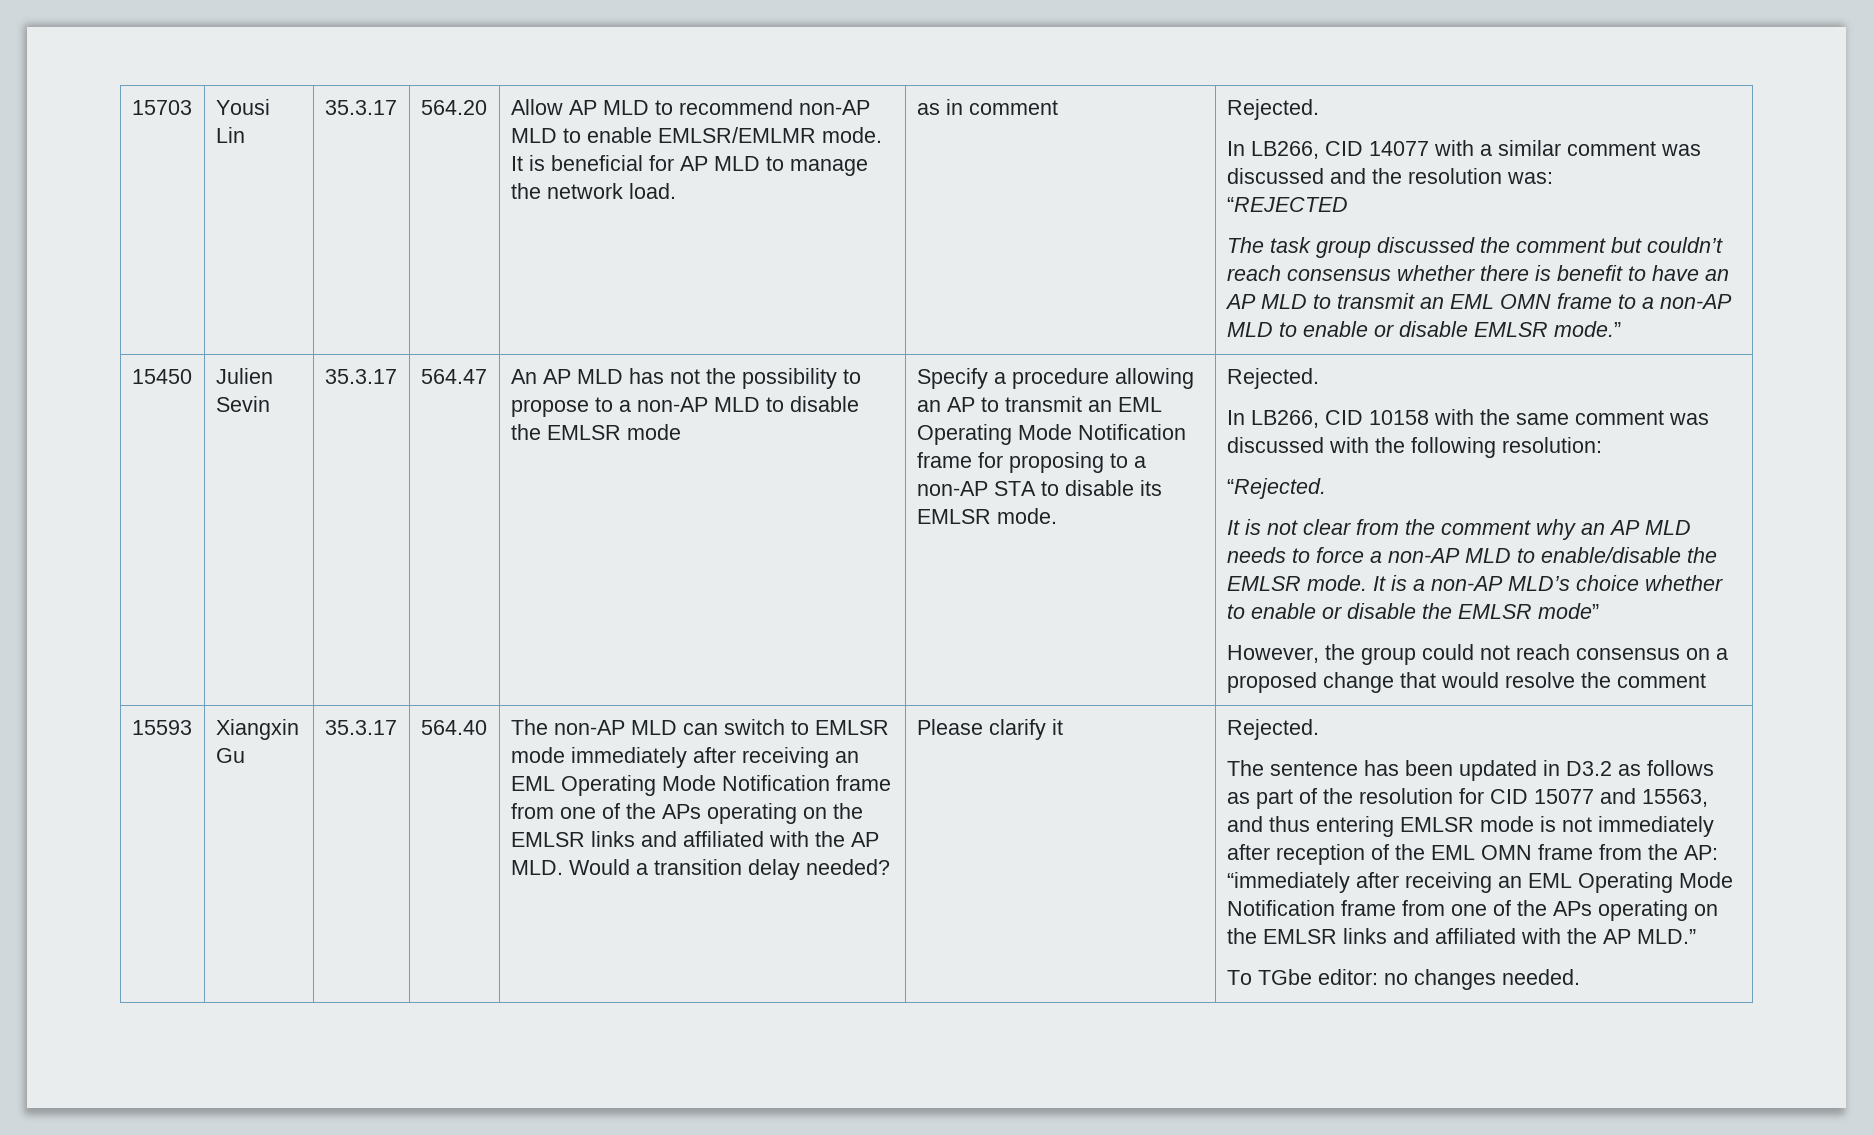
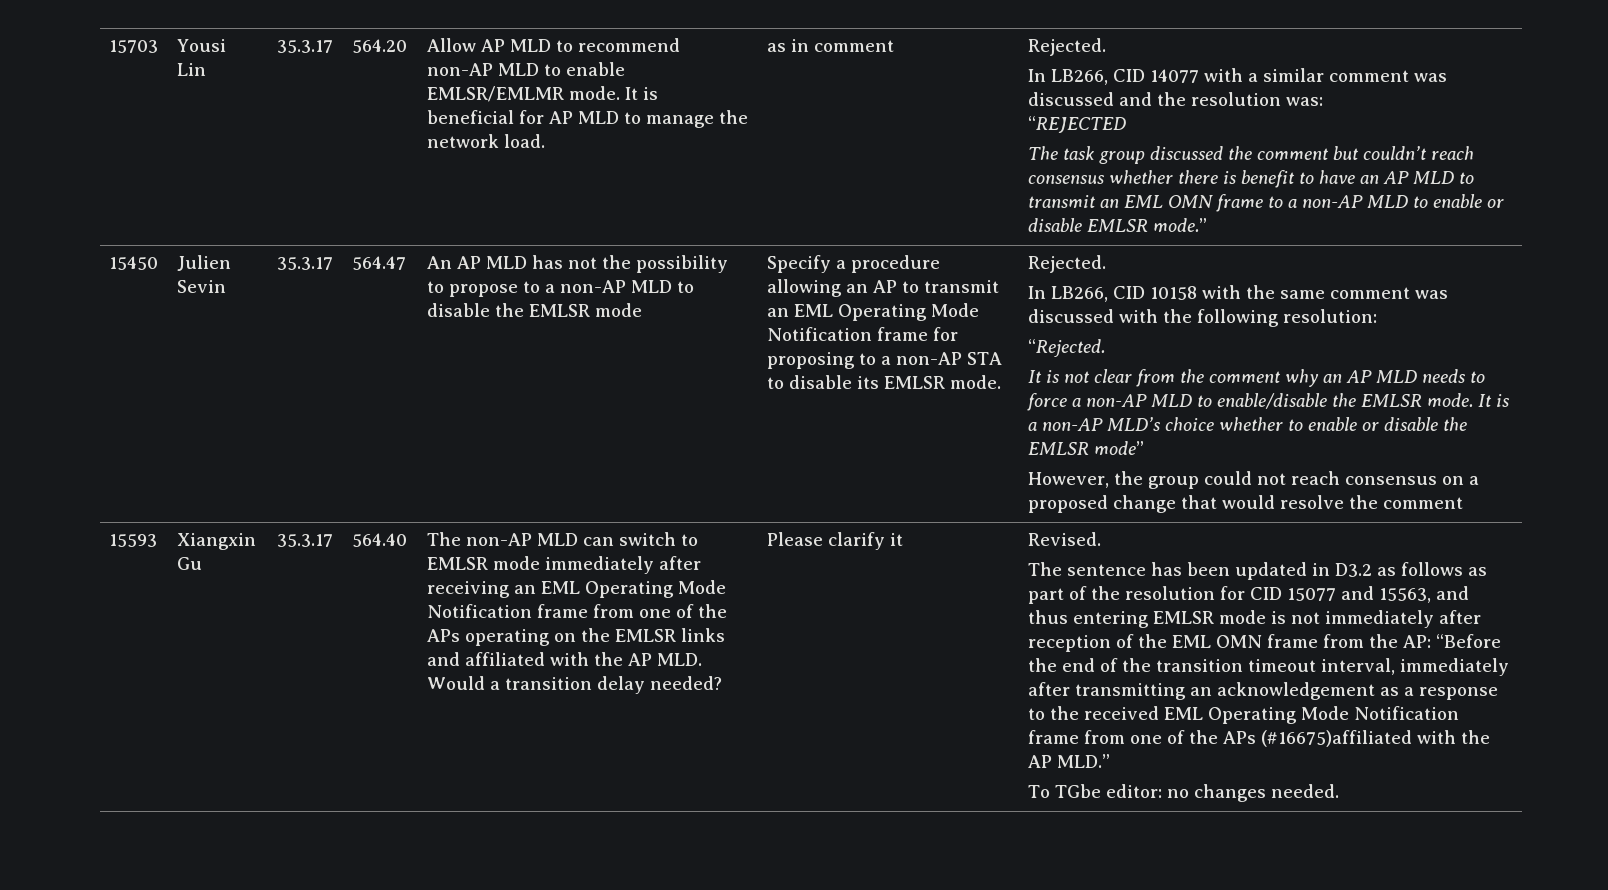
- Please clarify it | Rejected.
+ Please clarify it | Revised.
- The sentence has been updated in D3.2 as follows as part of the resolution for CID 15077 and 15563, and thus entering EMLSR mode is not immediately after reception of the EML OMN frame from the AP: “immediately after receiving an EML Operating Mode Notification frame from one of the APs operating on the EMLSR links and affiliated with the AP MLD.”
+ The sentence has been updated in D3.2 as follows as part of the resolution for CID 15077 and 15563, and thus entering EMLSR mode is not immediately after reception of the EML OMN frame from the AP: “Before the end of the transition timeout interval, immediately after transmitting an acknowledgement as a response to the received EML Operating Mode Notification frame from one of the APs (#16675)affiliated with the AP MLD.”

